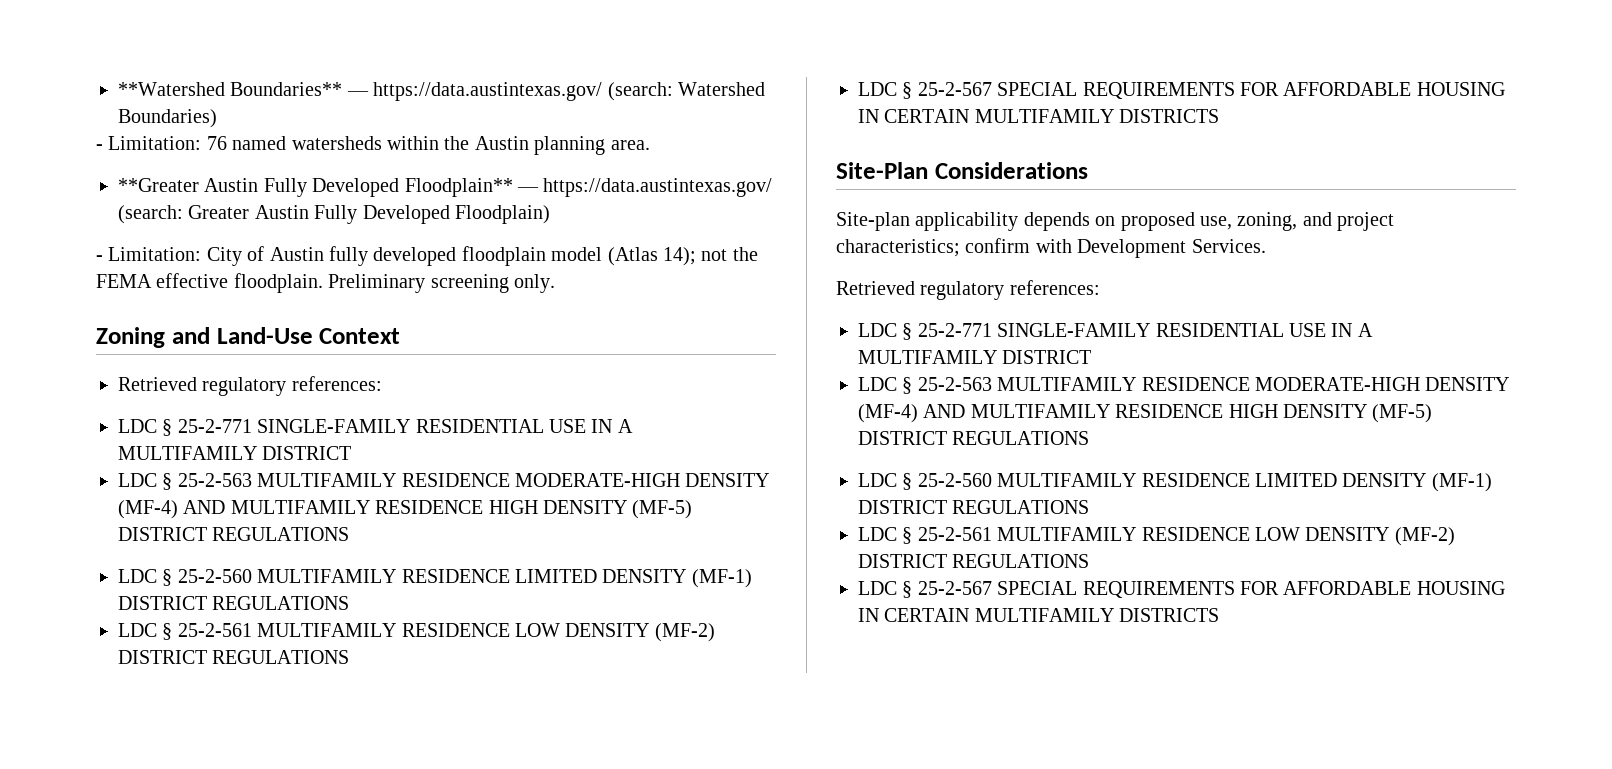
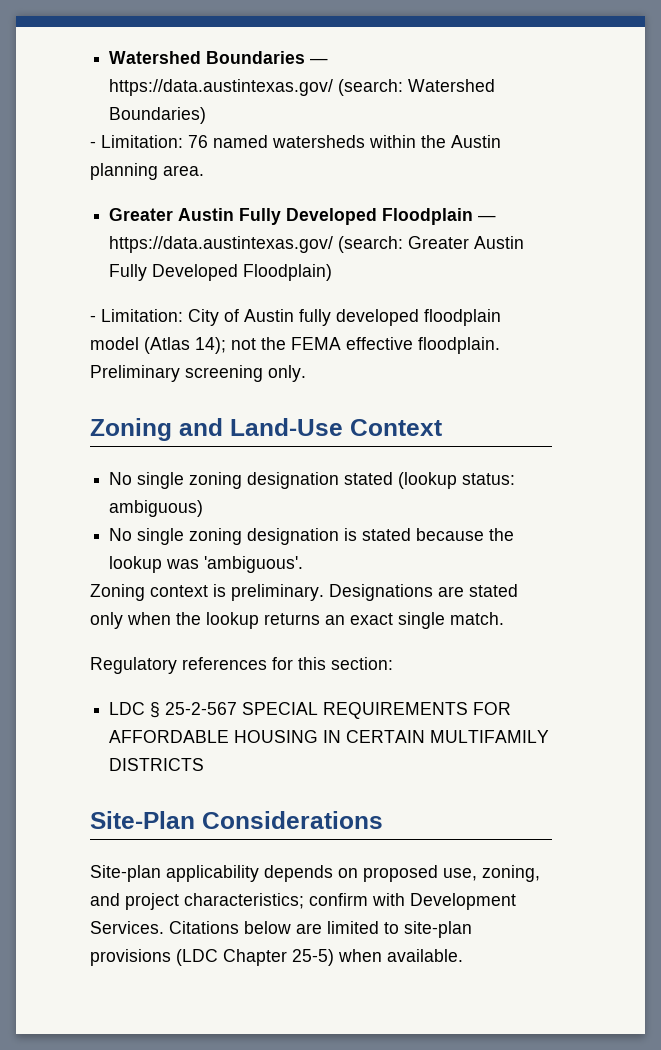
- **Watershed Boundaries** — https://data.austintexas.gov/ (search: Watershed Boundaries)
+ Watershed Boundaries — https://data.austintexas.gov/ (search: Watershed Boundaries)
- **Greater Austin Fully Developed Floodplain** — https://data.austintexas.gov/ (search: Greater Austin Fully Developed Floodplain)
+ Greater Austin Fully Developed Floodplain — https://data.austintexas.gov/ (search: Greater Austin Fully Developed Floodplain)
  Zoning and Land-Use Context
- Retrieved regulatory references:
- LDC § 25-2-771 SINGLE-FAMILY RESIDENTIAL USE IN A MULTIFAMILY DISTRICT
- LDC § 25-2-563 MULTIFAMILY RESIDENCE MODERATE-HIGH DENSITY (MF-4) AND MULTIFAMILY RESIDENCE HIGH DENSITY (MF-5) DISTRICT REGULATIONS
- LDC § 25-2-560 MULTIFAMILY RESIDENCE LIMITED DENSITY (MF-1) DISTRICT REGULATIONS
- LDC § 25-2-561 MULTIFAMILY RESIDENCE LOW DENSITY (MF-2) DISTRICT REGULATIONS
+ No single zoning designation stated (lookup status: ambiguous)
+ No single zoning designation is stated because the lookup was 'ambiguous'.
+ Zoning context is preliminary. Designations are stated only when the lookup returns an exact single match.
+ Regulatory references for this section:
- Site-plan applicability depends on proposed use, zoning, and project characteristics; confirm with Development Services.
- Retrieved regulatory references:
- LDC § 25-2-771 SINGLE-FAMILY RESIDENTIAL USE IN A MULTIFAMILY DISTRICT
- LDC § 25-2-563 MULTIFAMILY RESIDENCE MODERATE-HIGH DENSITY (MF-4) AND MULTIFAMILY RESIDENCE HIGH DENSITY (MF-5) DISTRICT REGULATIONS
- LDC § 25-2-560 MULTIFAMILY RESIDENCE LIMITED DENSITY (MF-1) DISTRICT REGULATIONS
- LDC § 25-2-561 MULTIFAMILY RESIDENCE LOW DENSITY (MF-2) DISTRICT REGULATIONS
- LDC § 25-2-567 SPECIAL REQUIREMENTS FOR AFFORDABLE HOUSING IN CERTAIN MULTIFAMILY DISTRICTS
+ Site-plan applicability depends on proposed use, zoning, and project characteristics; confirm with Development Services. Citations below are limited to site-plan provisions (LDC Chapter 25-5) when available.

